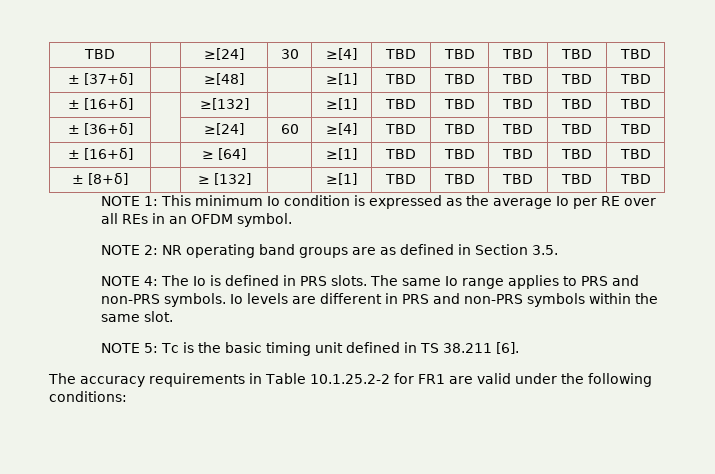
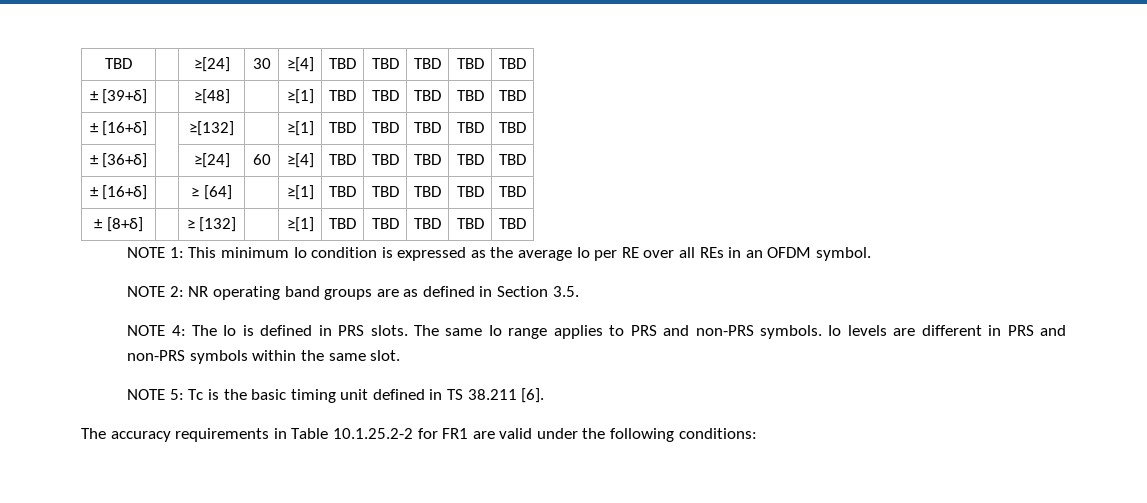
- ± [37+δ] | | ≥[48] | | ≥[1] | TBD | TBD | TBD | TBD | TBD
+ ± [39+δ] | | ≥[48] | | ≥[1] | TBD | TBD | TBD | TBD | TBD

